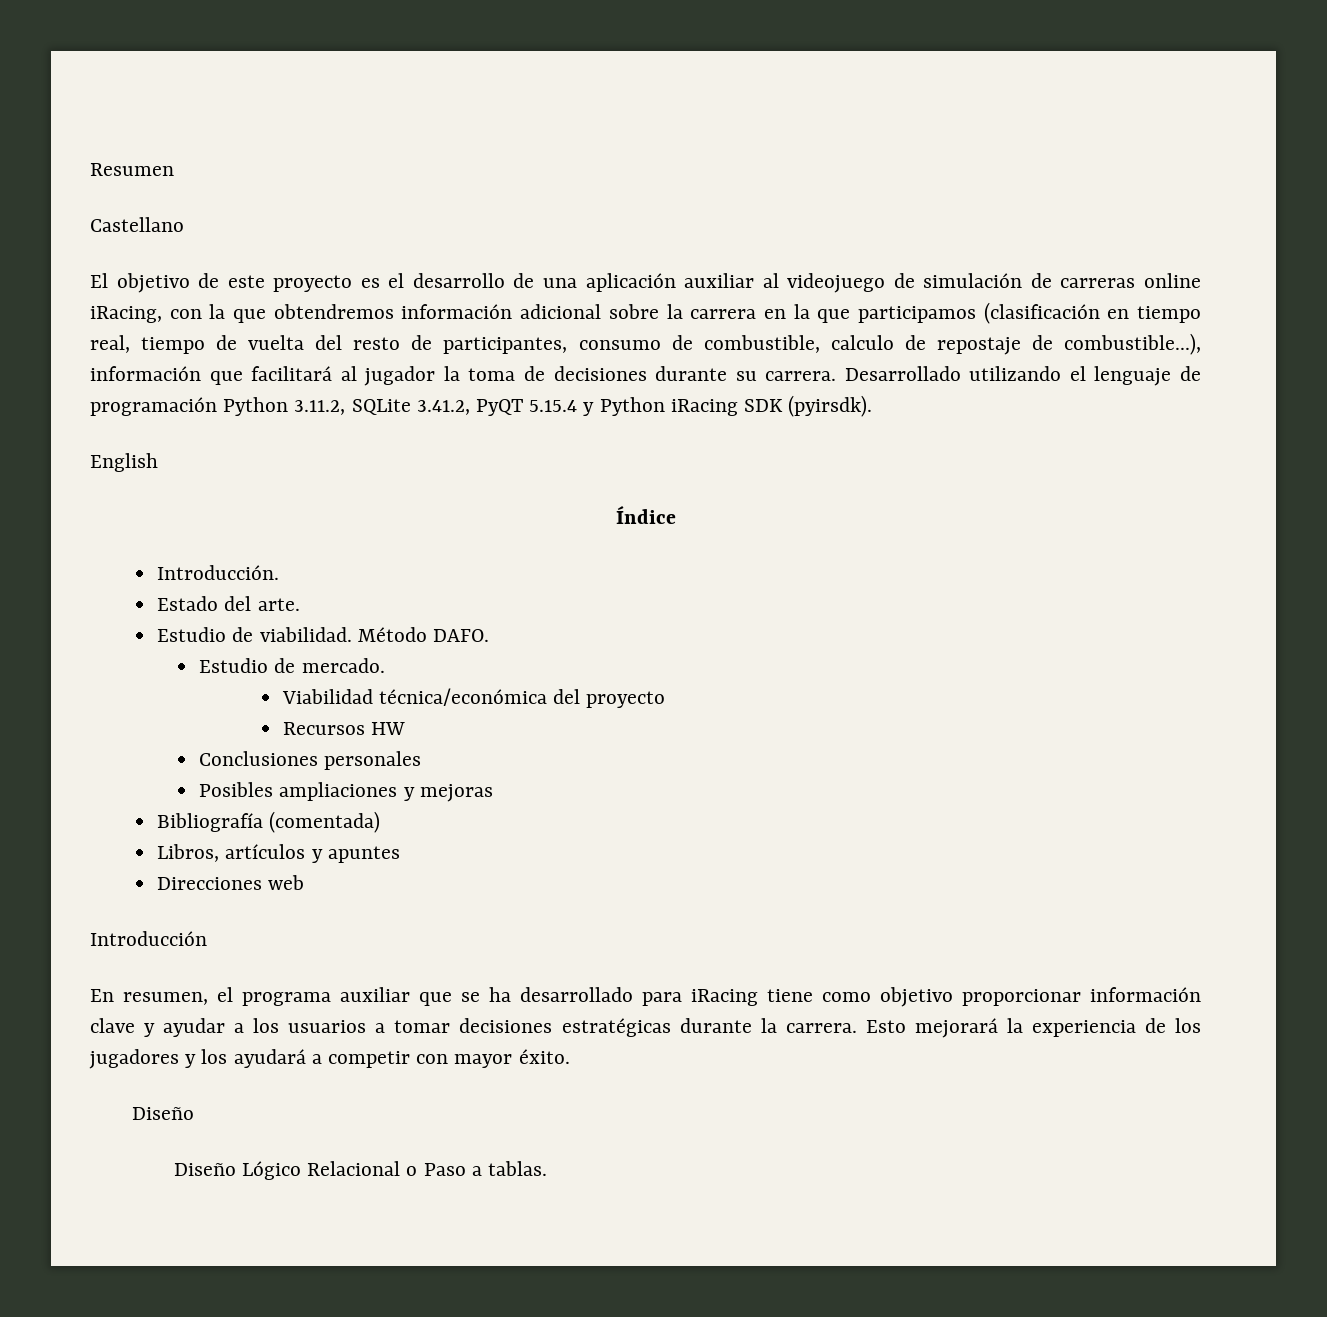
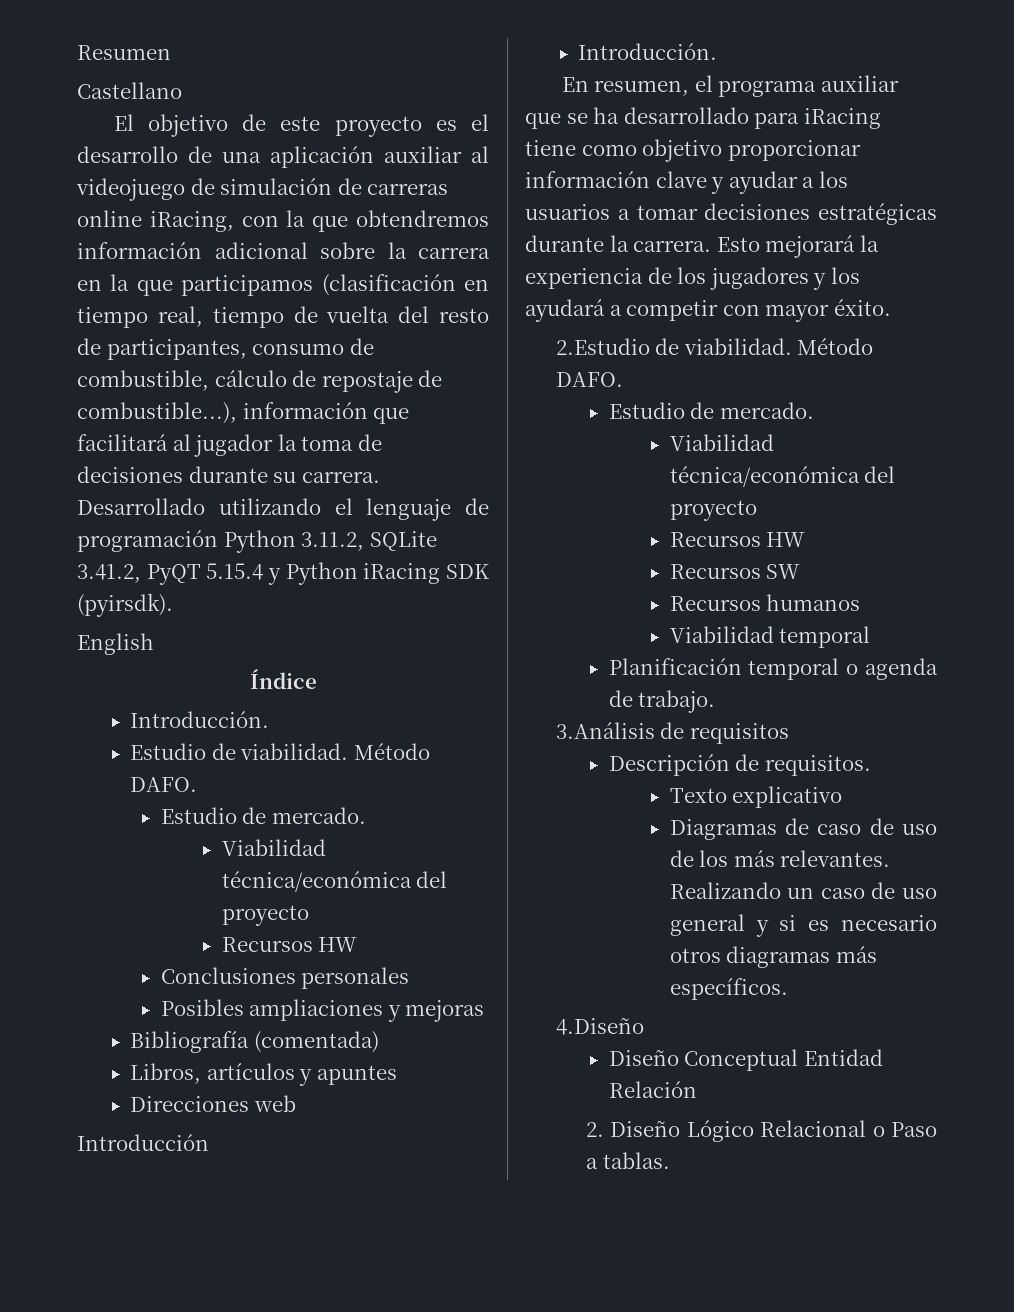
- El objetivo de este proyecto es el desarrollo de una aplicación auxiliar al videojuego de simulación de carreras online iRacing, con la que obtendremos información adicional sobre la carrera en la que participamos (clasificación en tiempo real, tiempo de vuelta del resto de participantes, consumo de combustible, calculo de repostaje de combustible...), información que facilitará al jugador la toma de decisiones durante su carrera.
+ El objetivo de este proyecto es el desarrollo de una aplicación auxiliar al videojuego de simulación de carreras online iRacing, con la que obtendremos información adicional sobre la carrera en la que participamos (clasificación en tiempo real, tiempo de vuelta del resto de participantes, consumo de combustible, cálculo de repostaje de combustible...), información que facilitará al jugador la toma de decisiones durante su carrera.
- Estado del arte.
  Introducción
+ Introducción.
  Esto mejorará la experiencia de los jugadores y los ayudará a competir con mayor éxito.
- Diseño
- Diseño Lógico Relacional o Paso a tablas.
+ 2.Estudio de viabilidad. Método DAFO.
+ Estudio de mercado.
+ Viabilidad técnica/económica del proyecto
+ Recursos HW
+ Recursos SW
+ Recursos humanos
+ Viabilidad temporal
+ Planificación temporal o agenda de trabajo.
+ 3.Análisis de requisitos
+ Descripción de requisitos.
+ Texto explicativo
+ Diagramas de caso de uso de los más relevantes. Realizando un caso de uso general y si es necesario otros diagramas más específicos.
+ 4.Diseño
+ Diseño Conceptual Entidad Relación
+ 2. Diseño Lógico Relacional o Paso a tablas.

